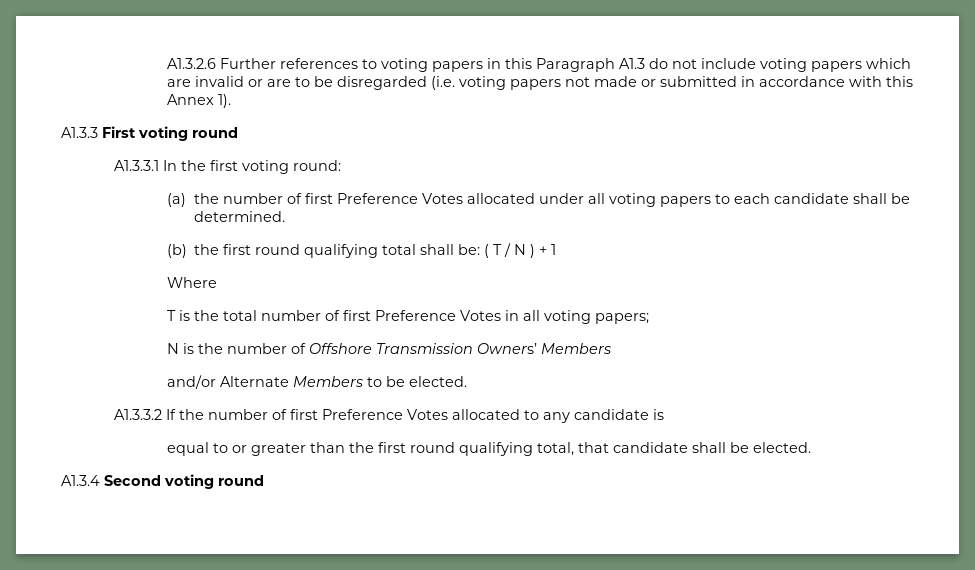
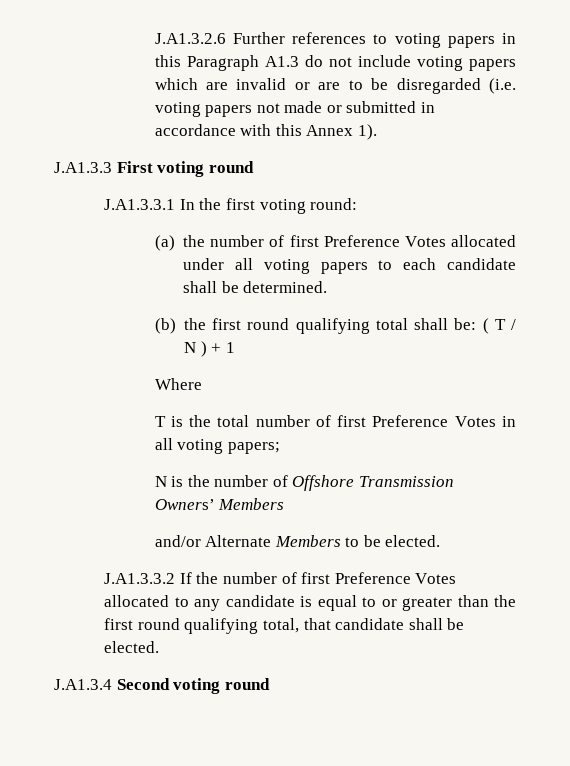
- A1.3.2.6 Further references to voting papers in this Paragraph A1.3 do not include voting papers which are invalid or are to be disregarded (i.e. voting papers not made or submitted in accordance with this Annex 1).
+ J.A1.3.2.6 Further references to voting papers in this Paragraph A1.3 do not include voting papers which are invalid or are to be disregarded (i.e. voting papers not made or submitted in accordance with this Annex 1).
- A1.3.3 First voting round
+ J.A1.3.3 First voting round
- A1.3.3.1 In the first voting round:
+ J.A1.3.3.1 In the first voting round:
- A1.3.3.2 If the number of first Preference Votes allocated to any candidate is
- equal to or greater than the first round qualifying total, that candidate shall be elected.
+ J.A1.3.3.2 If the number of first Preference Votes allocated to any candidate is equal to or greater than the first round qualifying total, that candidate shall be elected.
- A1.3.4 Second voting round
+ J.A1.3.4 Second voting round

